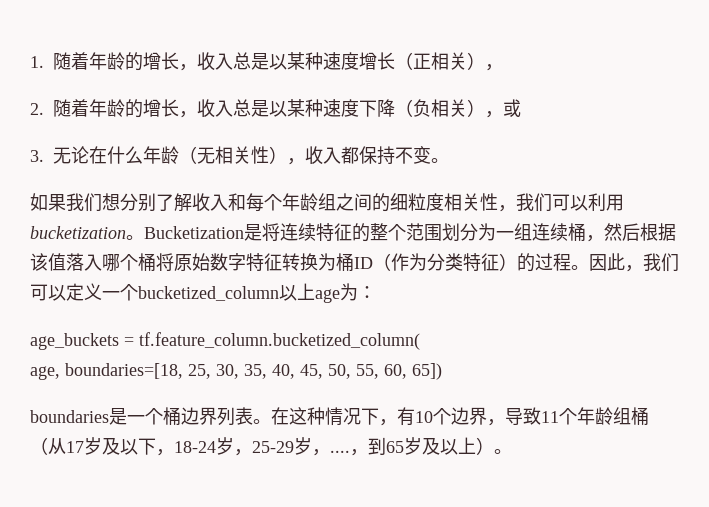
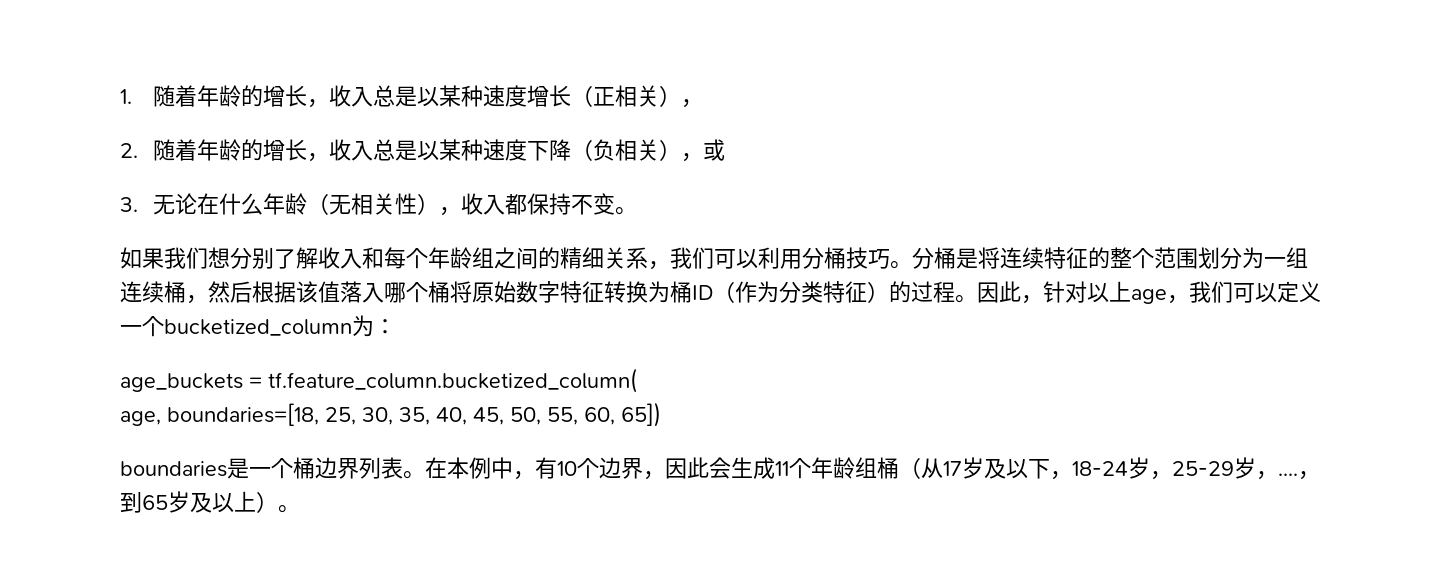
- 如果我们想分别了解收入和每个年龄组之间的细粒度相关性，我们可以利用bucketization。Bucketization是将连续特征的整个范围划分为一组连续桶，然后根据该值落入哪个桶将原始数字特征转换为桶ID（作为分类特征）的过程。
+ 如果我们想分别了解收入和每个年龄组之间的精细关系，我们可以利用分桶技巧。分桶是将连续特征的整个范围划分为一组连续桶，然后根据该值落入哪个桶将原始数字特征转换为桶ID（作为分类特征）的过程。
- 因此，我们可以定义一个bucketized_column以上age为：
+ 因此，针对以上age，我们可以定义一个bucketized_column为：
- 在这种情况下，有10个边界，导致11个年龄组桶（从17岁及以下，18-24岁，25-29岁，....
+ 在本例中，有10个边界，因此会生成11个年龄组桶（从17岁及以下，18-24岁，25-29岁，....

